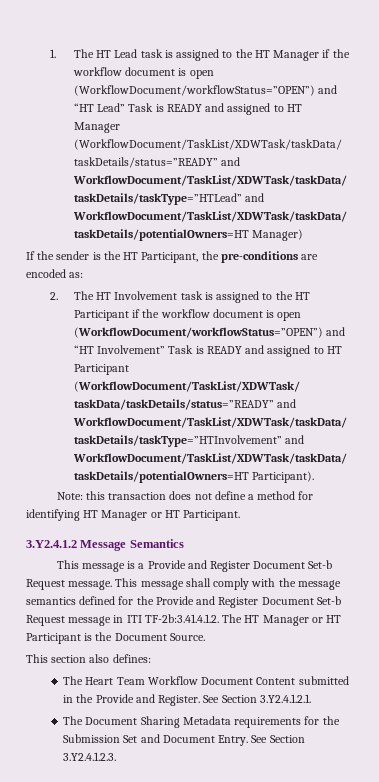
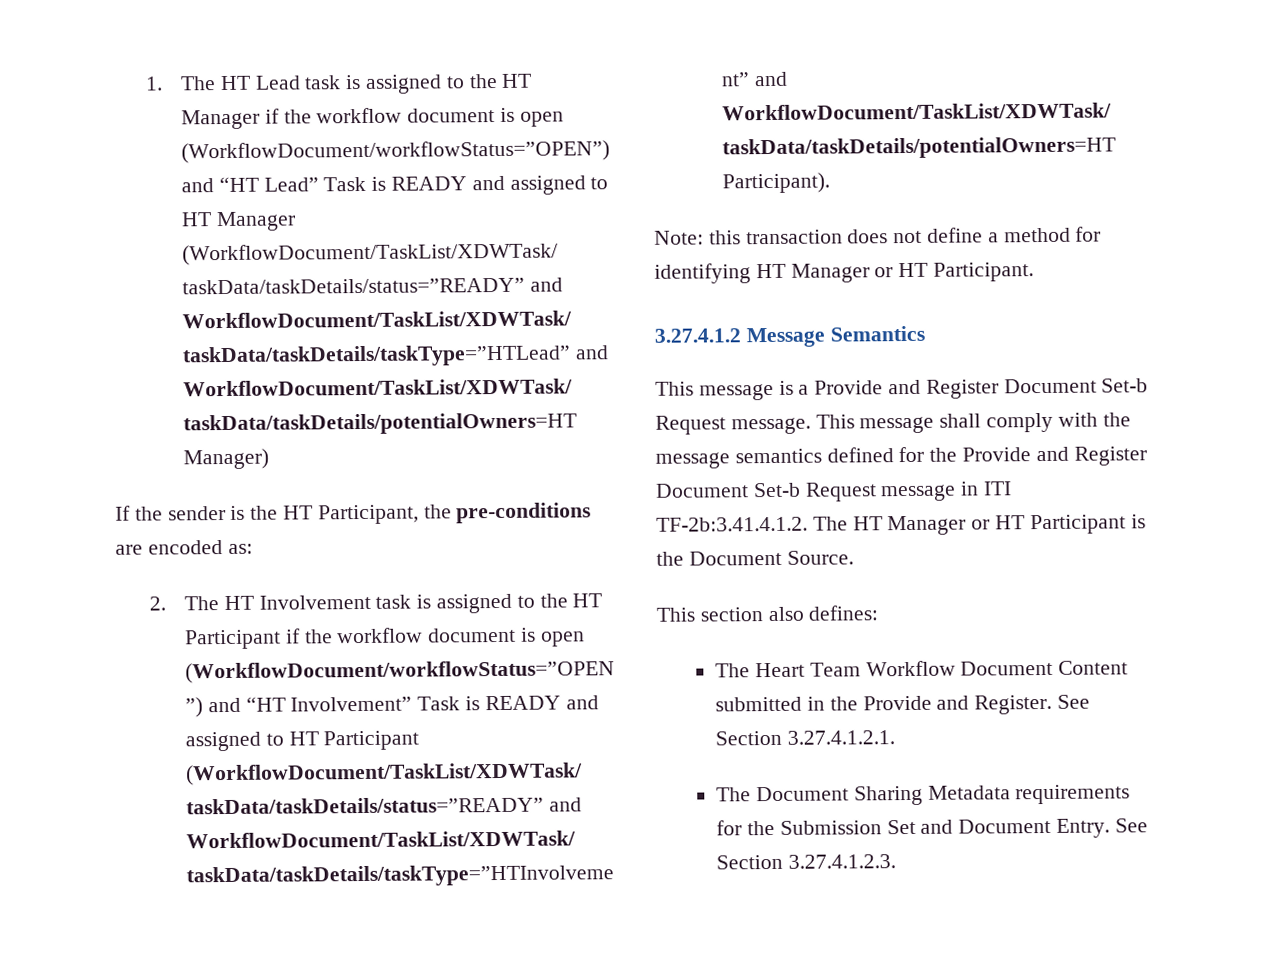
- 3.Y2.4.1.2 Message Semantics
+ 3.27.4.1.2 Message Semantics
- See Section 3.Y2.4.1.2.1.
+ See Section 3.27.4.1.2.1.
- See Section 3.Y2.4.1.2.3.
+ See Section 3.27.4.1.2.3.

